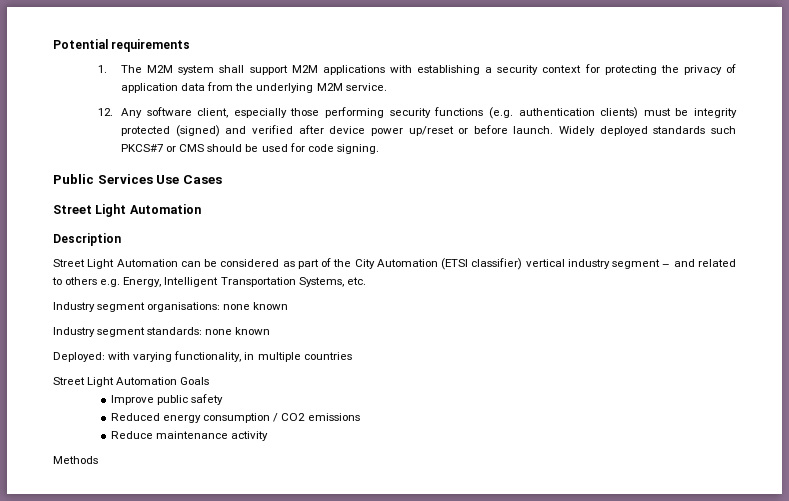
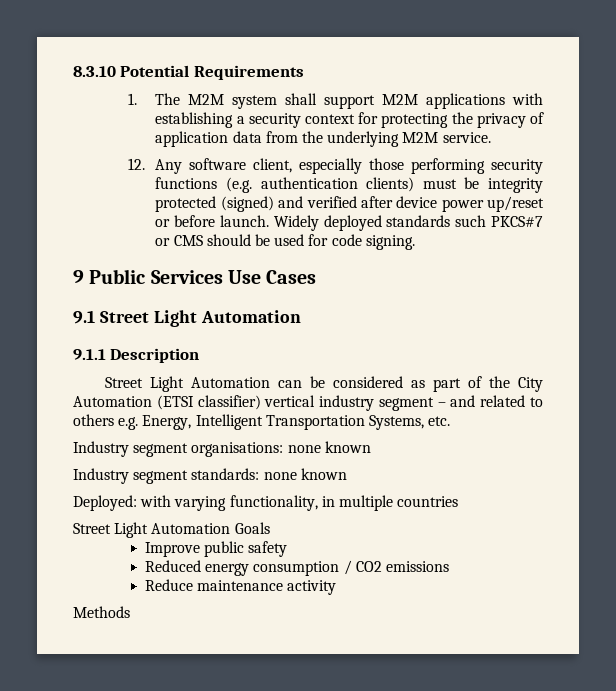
- Potential requirements
+ 8.3.10 Potential Requirements
- Public Services Use Cases
- Street Light Automation
+ 9 Public Services Use Cases
+ 9.1 Street Light Automation
- Description
+ 9.1.1 Description

